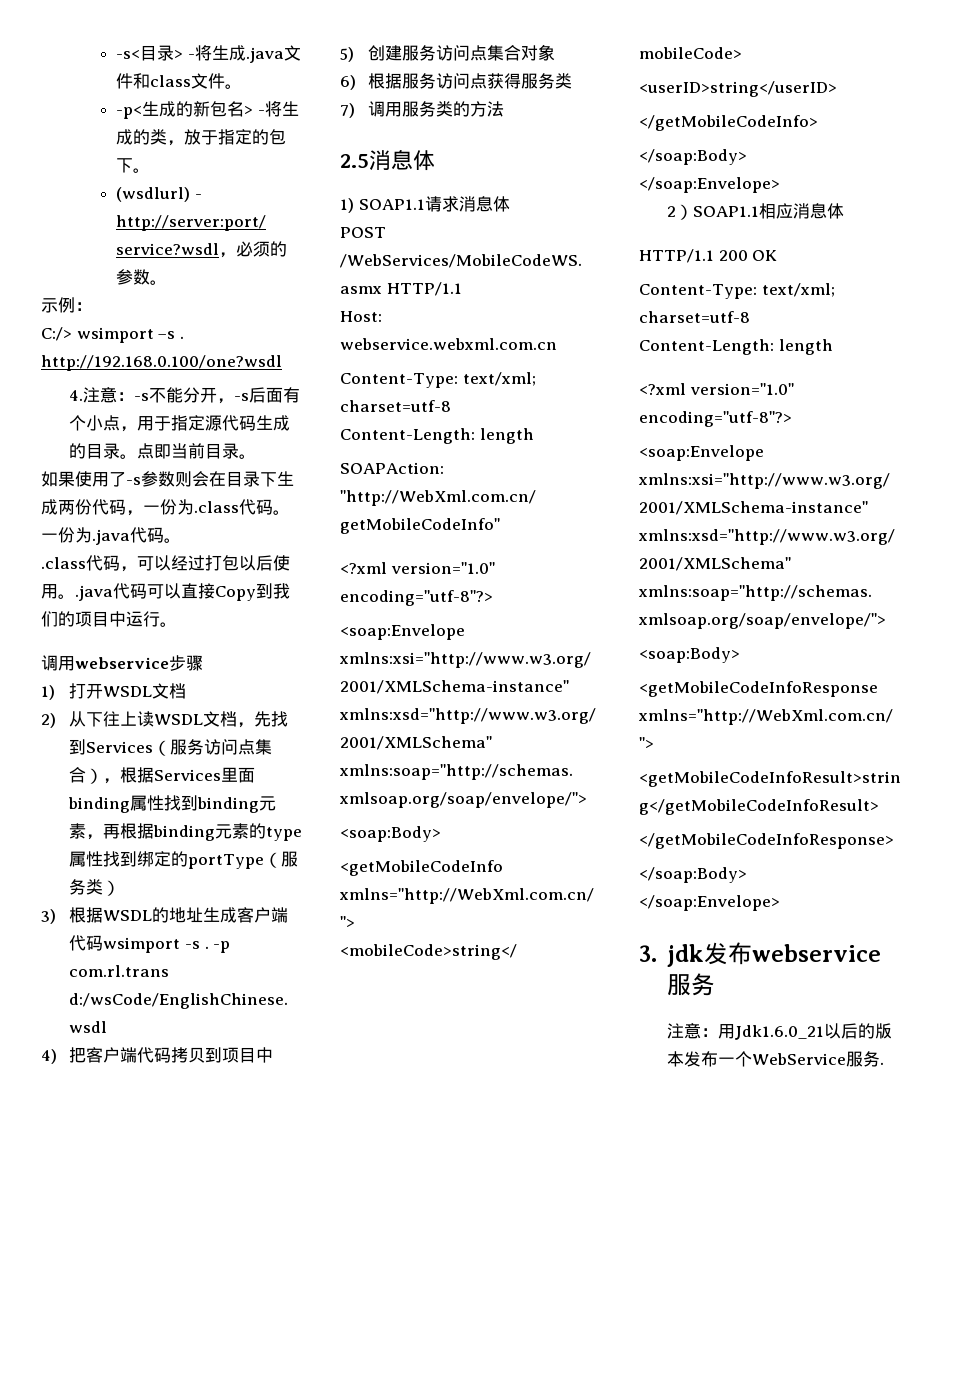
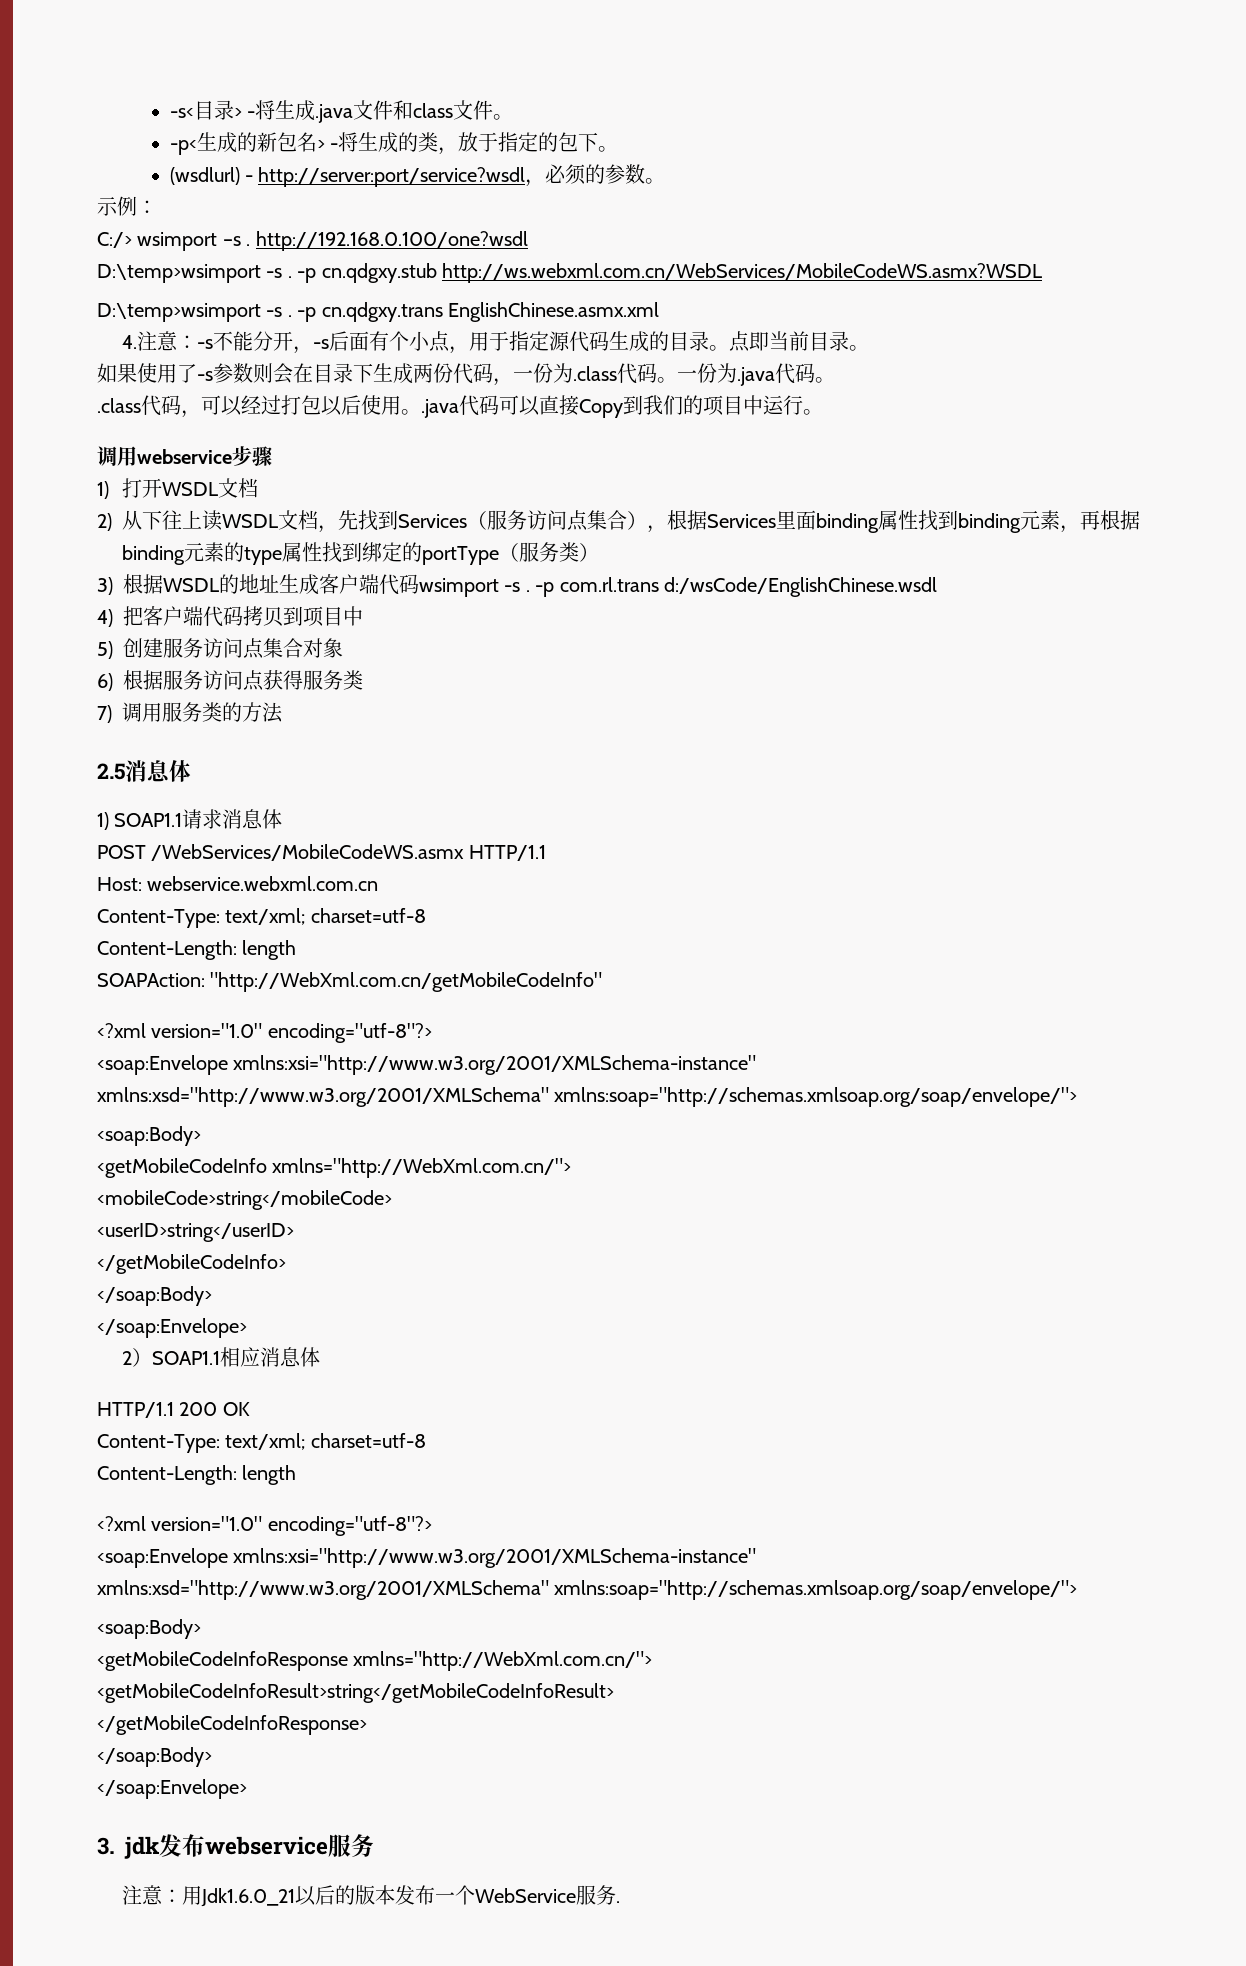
+ D:\temp>wsimport -s . -p cn.qdgxy.stub http://ws.webxml.com.cn/WebServices/MobileCodeWS.asmx?WSDL
+ D:\temp>wsimport -s . -p cn.qdgxy.trans EnglishChinese.asmx.xml

